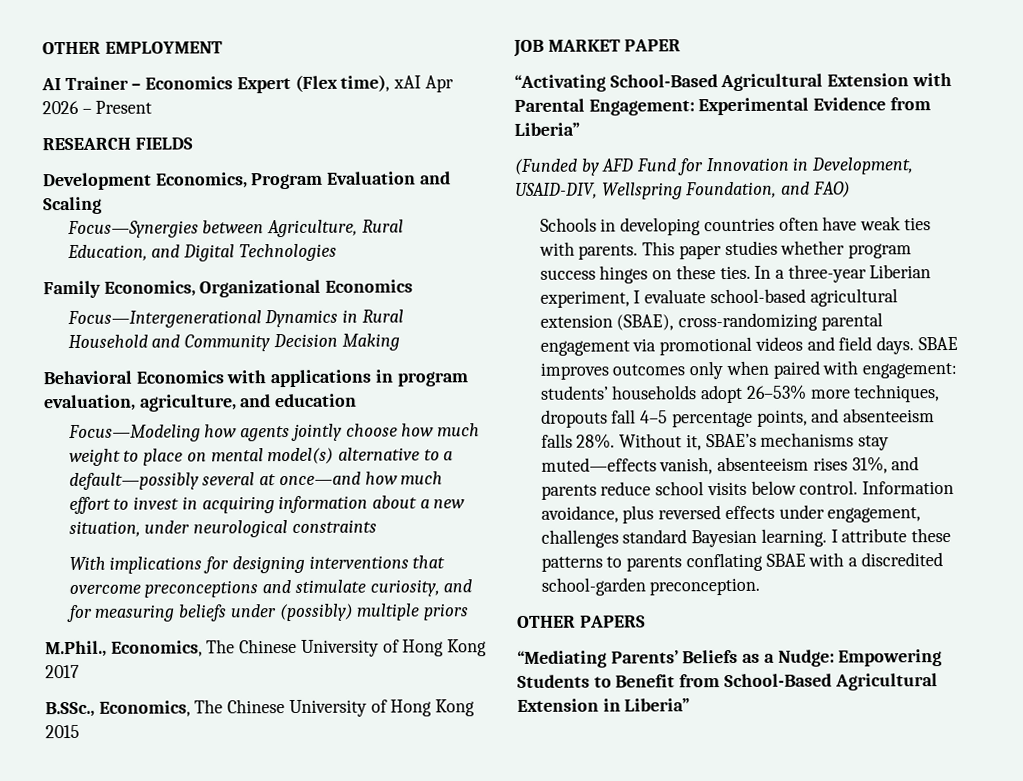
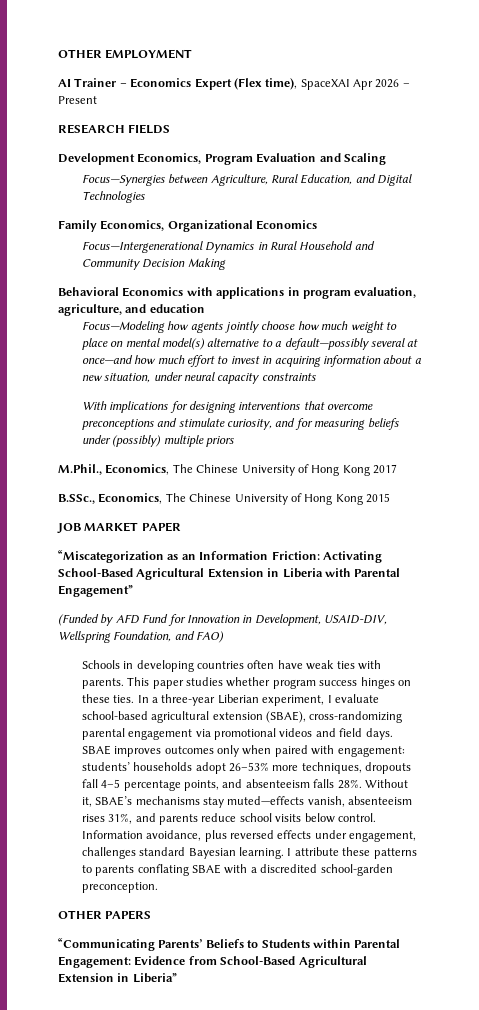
- AI Trainer – Economics Expert (Flex time), xAI Apr 2026 – Present
+ AI Trainer – Economics Expert (Flex time), SpaceXAI Apr 2026 – Present
- Focus—Modeling how agents jointly choose how much weight to place on mental model(s) alternative to a default—possibly several at once—and how much effort to invest in acquiring information about a new situation, under neurological constraints
+ Focus—Modeling how agents jointly choose how much weight to place on mental model(s) alternative to a default—possibly several at once—and how much effort to invest in acquiring information about a new situation, under neural capacity constraints
- “Activating School-Based Agricultural Extension with Parental Engagement: Experimental Evidence from Liberia”
+ “Miscategorization as an Information Friction: Activating School-Based Agricultural Extension in Liberia with Parental Engagement”
- “Mediating Parents’ Beliefs as a Nudge: Empowering Students to Benefit from School-Based Agricultural Extension in Liberia”
+ “Communicating Parents’ Beliefs to Students within Parental Engagement: Evidence from School-Based Agricultural Extension in Liberia”

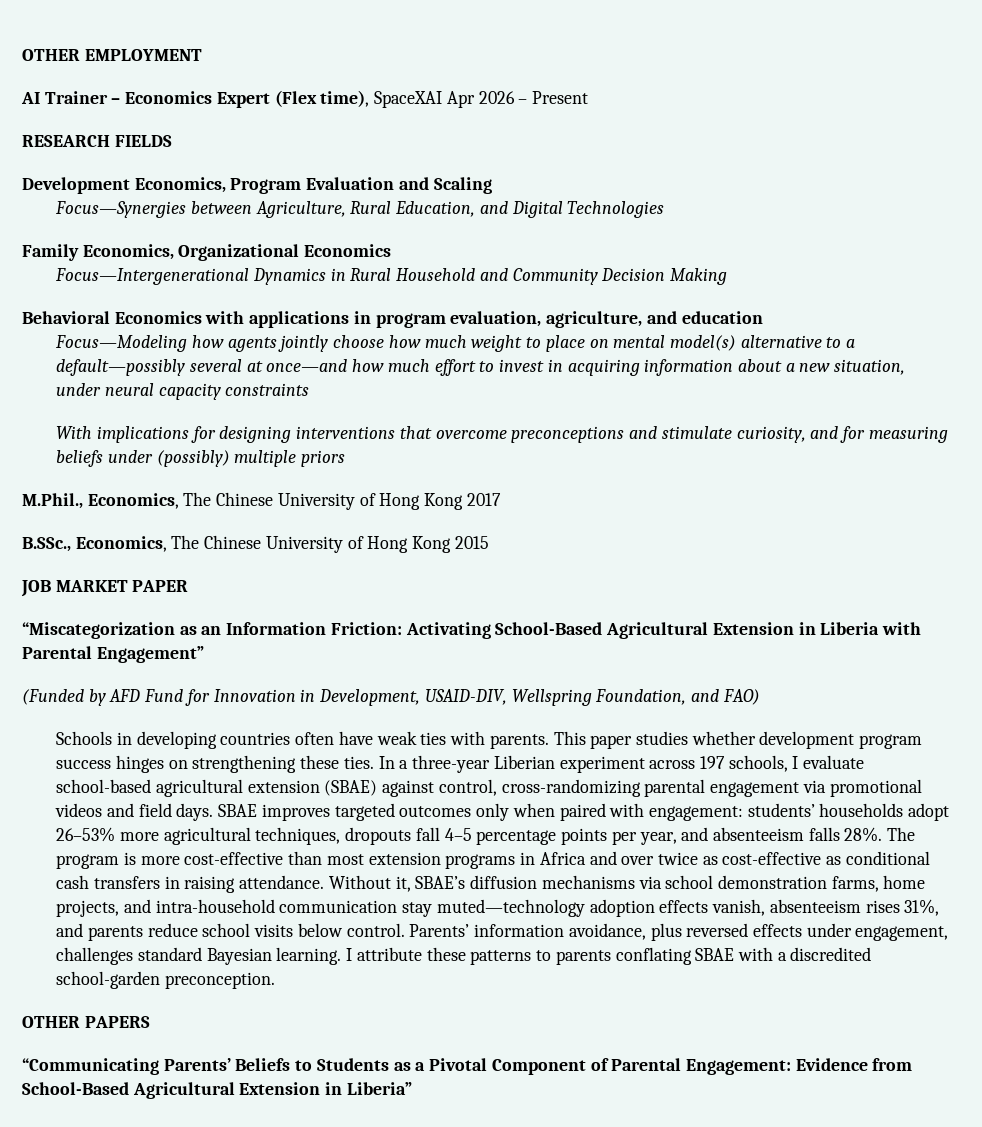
- This paper studies whether program success hinges on these ties.
+ This paper studies whether development program success hinges on strengthening these ties.
- In a three-year Liberian experiment, I evaluate school-based agricultural extension (SBAE), cross-randomizing parental engagement via promotional videos and field days.
+ In a three-year Liberian experiment across 197 schools, I evaluate school-based agricultural extension (SBAE) against control, cross-randomizing parental engagement via promotional videos and field days.
- SBAE improves outcomes only when paired with engagement: students’ households adopt 26–53% more techniques, dropouts fall 4–5 percentage points, and absenteeism falls 28%.
+ SBAE improves targeted outcomes only when paired with engagement: students’ households adopt 26–53% more agricultural techniques, dropouts fall 4–5 percentage points per year, and absenteeism falls 28%.
- Without it, SBAE’s mechanisms stay muted—effects vanish, absenteeism rises 31%, and parents reduce school visits below control.
+ The program is more cost-effective than most extension programs in Africa and over twice as cost-effective as conditional cash transfers in raising attendance. Without it, SBAE’s diffusion mechanisms via school demonstration farms, home projects, and intra-household communication stay muted—technology adoption effects vanish, absenteeism rises 31%, and parents reduce school visits below control.
- Information avoidance, plus reversed effects under engagement, challenges standard Bayesian learning.
+ Parents’ information avoidance, plus reversed effects under engagement, challenges standard Bayesian learning.
- “Communicating Parents’ Beliefs to Students within Parental Engagement: Evidence from School-Based Agricultural Extension in Liberia”
+ “Communicating Parents’ Beliefs to Students as a Pivotal Component of Parental Engagement: Evidence from School-Based Agricultural Extension in Liberia”

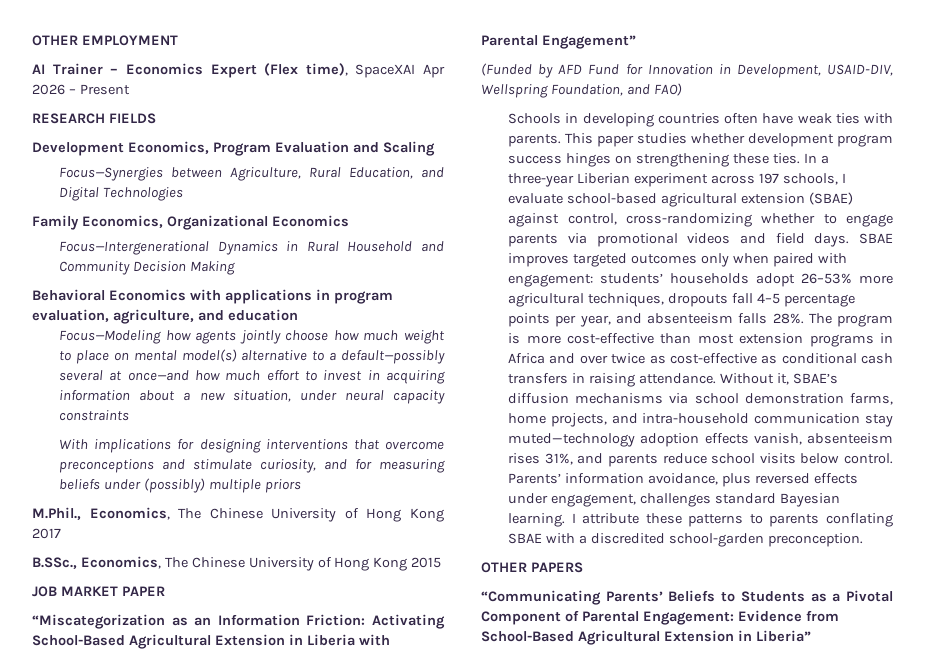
- In a three-year Liberian experiment across 197 schools, I evaluate school-based agricultural extension (SBAE) against control, cross-randomizing parental engagement via promotional videos and field days.
+ In a three-year Liberian experiment across 197 schools, I evaluate school-based agricultural extension (SBAE) against control, cross-randomizing whether to engage parents via promotional videos and field days.

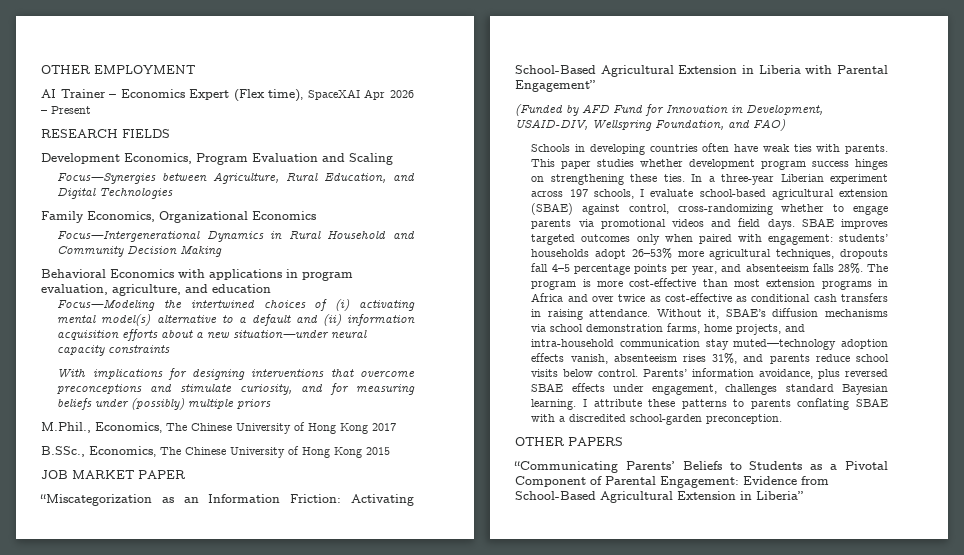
- Focus—Modeling how agents jointly choose how much weight to place on mental model(s) alternative to a default—possibly several at once—and how much effort to invest in acquiring information about a new situation, under neural capacity constraints
+ Focus—Modeling the intertwined choices of (i) activating mental model(s) alternative to a default and (ii) information acquisition efforts about a new situation—under neural capacity constraints
- Parents’ information avoidance, plus reversed effects under engagement, challenges standard Bayesian learning.
+ Parents’ information avoidance, plus reversed SBAE effects under engagement, challenges standard Bayesian learning.

